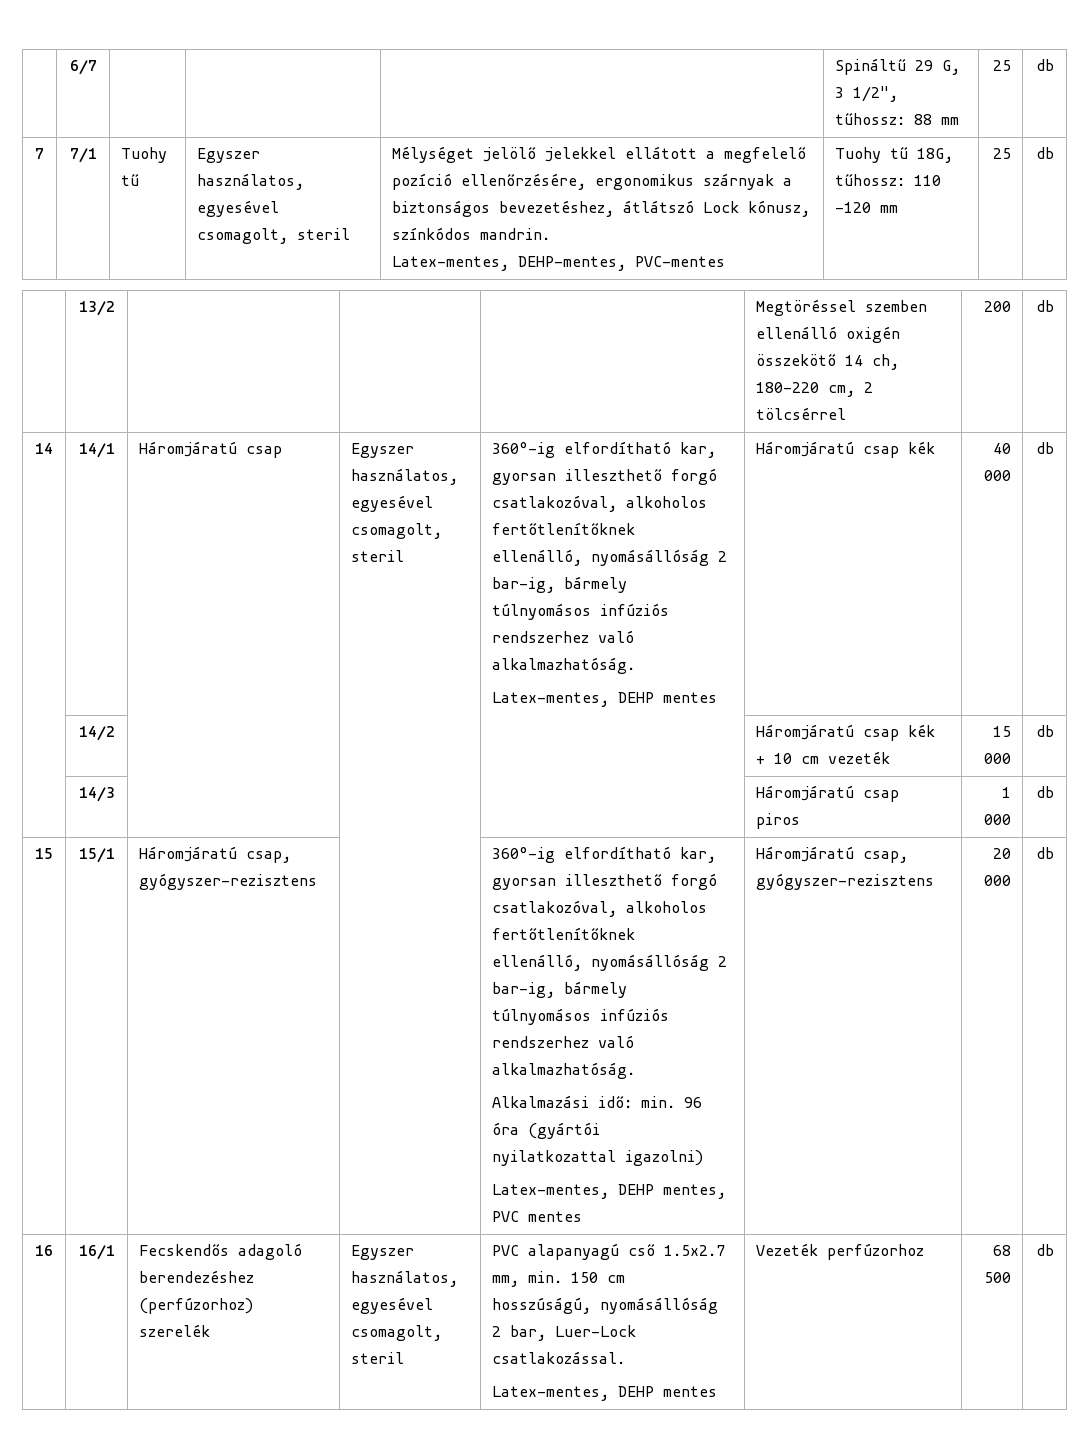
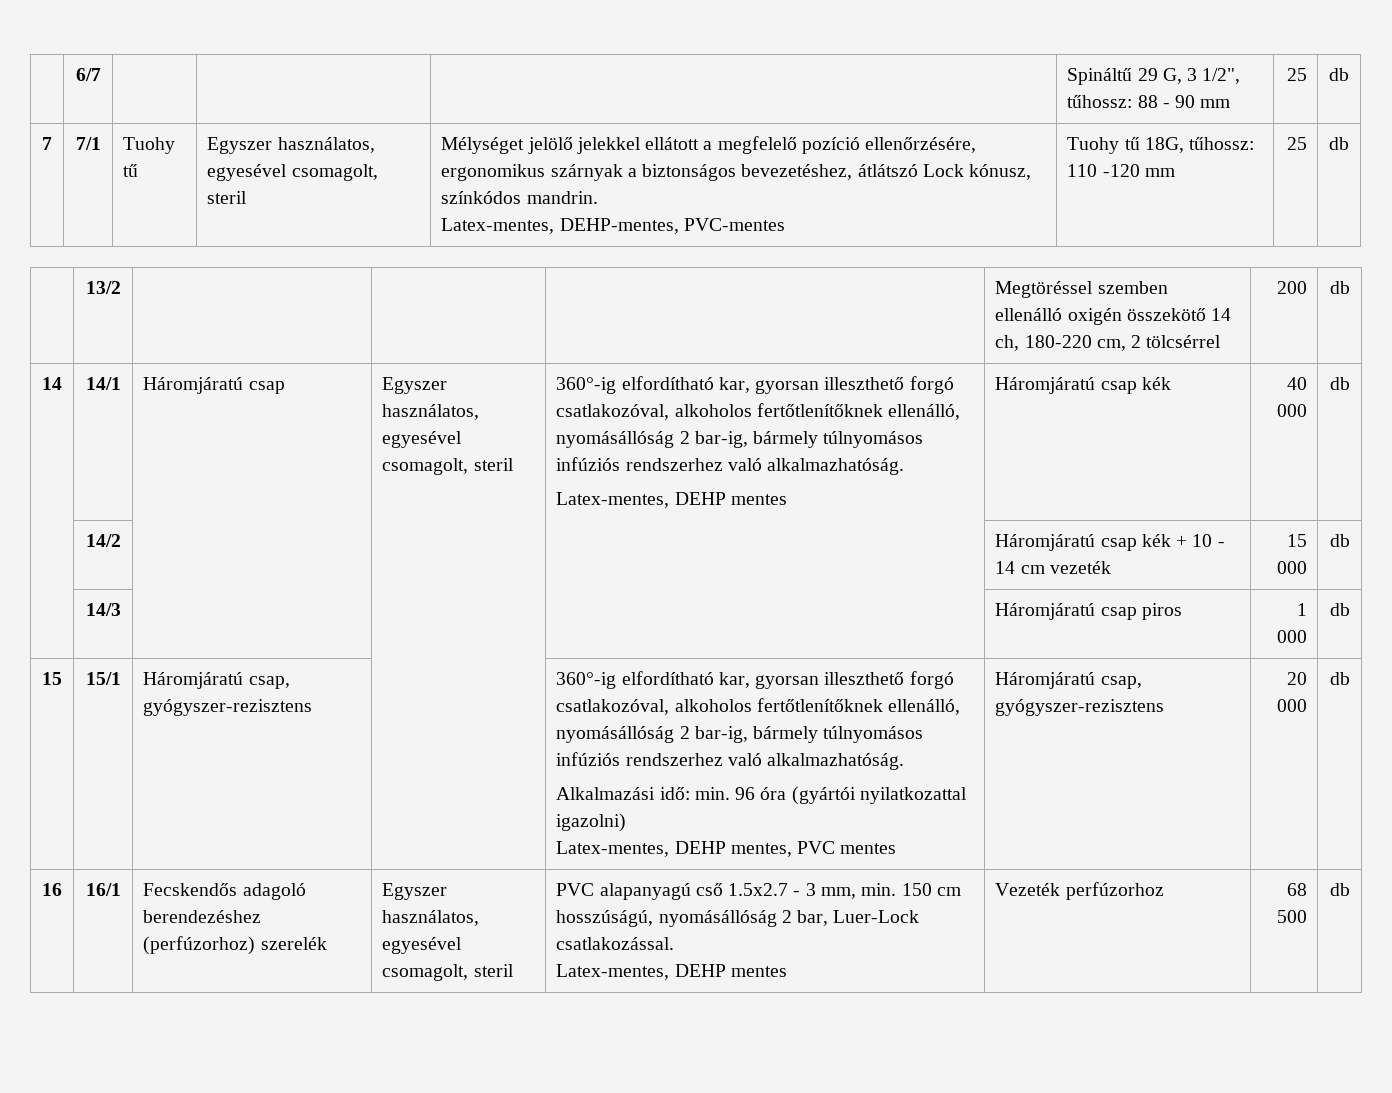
- | 6/7 | | | | Spináltű 29 G, 3 1/2", tűhossz: 88 mm | 25 | db
+ | 6/7 | | | | Spináltű 29 G, 3 1/2", tűhossz: 88 - 90 mm | 25 | db
- | 14/2 | | | | Háromjáratú csap kék + 10 cm vezeték | 15 000 | db
+ | 14/2 | | | | Háromjáratú csap kék + 10 - 14 cm vezeték | 15 000 | db
- 16 | 16/1 | Fecskendős adagoló berendezéshez (perfúzorhoz) szerelék | Egyszer használatos, egyesével csomagolt, steril | PVC alapanyagú cső 1.5x2.7 mm, min. 150 cm hosszúságú, nyomásállóság 2 bar, Luer-Lock csatlakozással.
+ 16 | 16/1 | Fecskendős adagoló berendezéshez (perfúzorhoz) szerelék | Egyszer használatos, egyesével csomagolt, steril | PVC alapanyagú cső 1.5x2.7 - 3 mm, min. 150 cm hosszúságú, nyomásállóság 2 bar, Luer-Lock csatlakozással.

